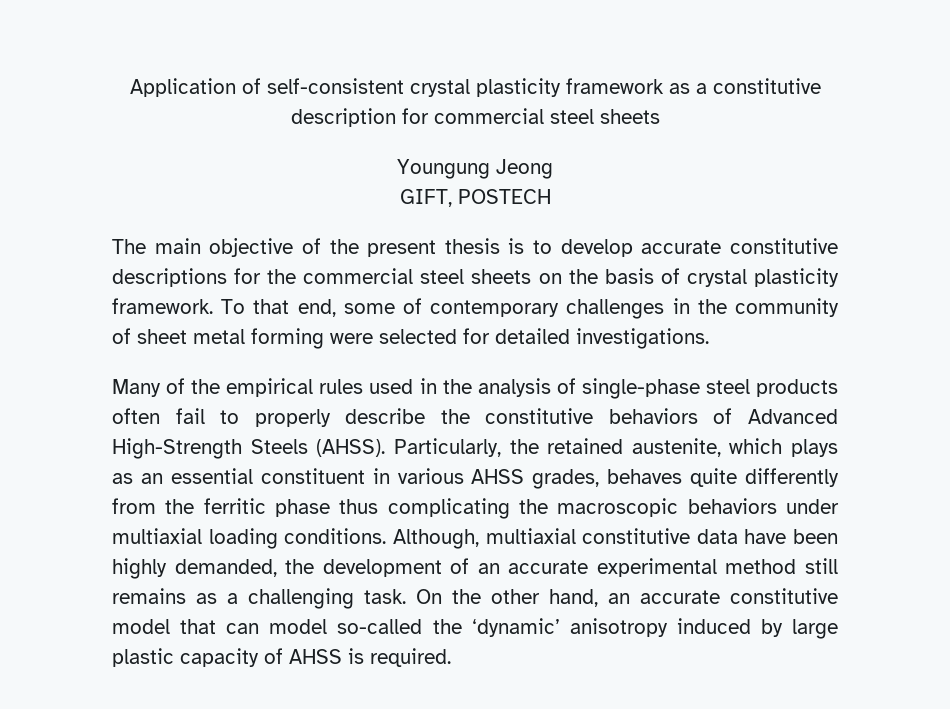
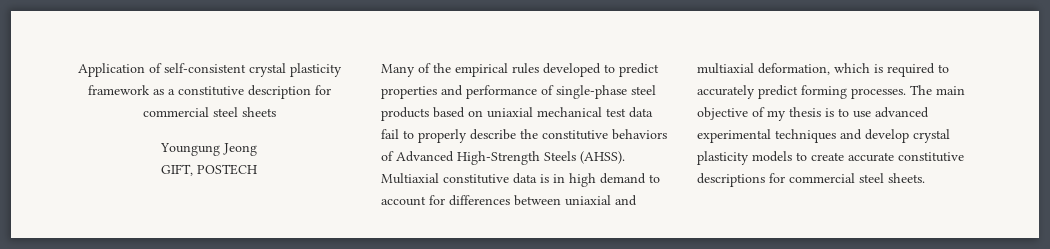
- The main objective of the present thesis is to develop accurate constitutive descriptions for the commercial steel sheets on the basis of crystal plasticity framework. To that end, some of contemporary challenges in the community of sheet metal forming were selected for detailed investigations.
- Many of the empirical rules used in the analysis of single-phase steel products often fail to properly describe the constitutive behaviors of Advanced High-Strength Steels (AHSS).
+ Many of the empirical rules developed to predict properties and performance of single-phase steel products based on uniaxial mechanical test data fail to properly describe the constitutive behaviors of Advanced High-Strength Steels (AHSS).
- Particularly, the retained austenite, which plays as an essential constituent in various AHSS grades, behaves quite differently from the ferritic phase thus complicating the macroscopic behaviors under multiaxial loading conditions. Although, multiaxial constitutive data have been highly demanded, the development of an accurate experimental method still remains as a challenging task. On the other hand, an accurate constitutive model that can model so-called the ‘dynamic’ anisotropy induced by large plastic capacity of AHSS is required.
+ Multiaxial constitutive data is in high demand to account for differences between uniaxial and multiaxial deformation, which is required to accurately predict forming processes. The main objective of my thesis is to use advanced experimental techniques and develop crystal plasticity models to create accurate constitutive descriptions for commercial steel sheets.

